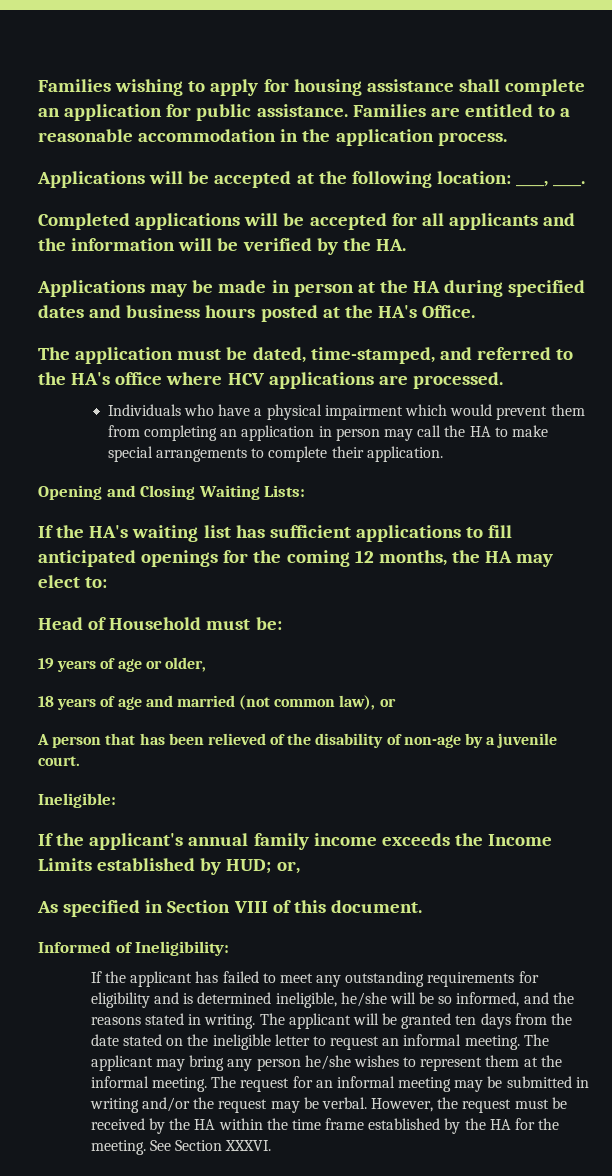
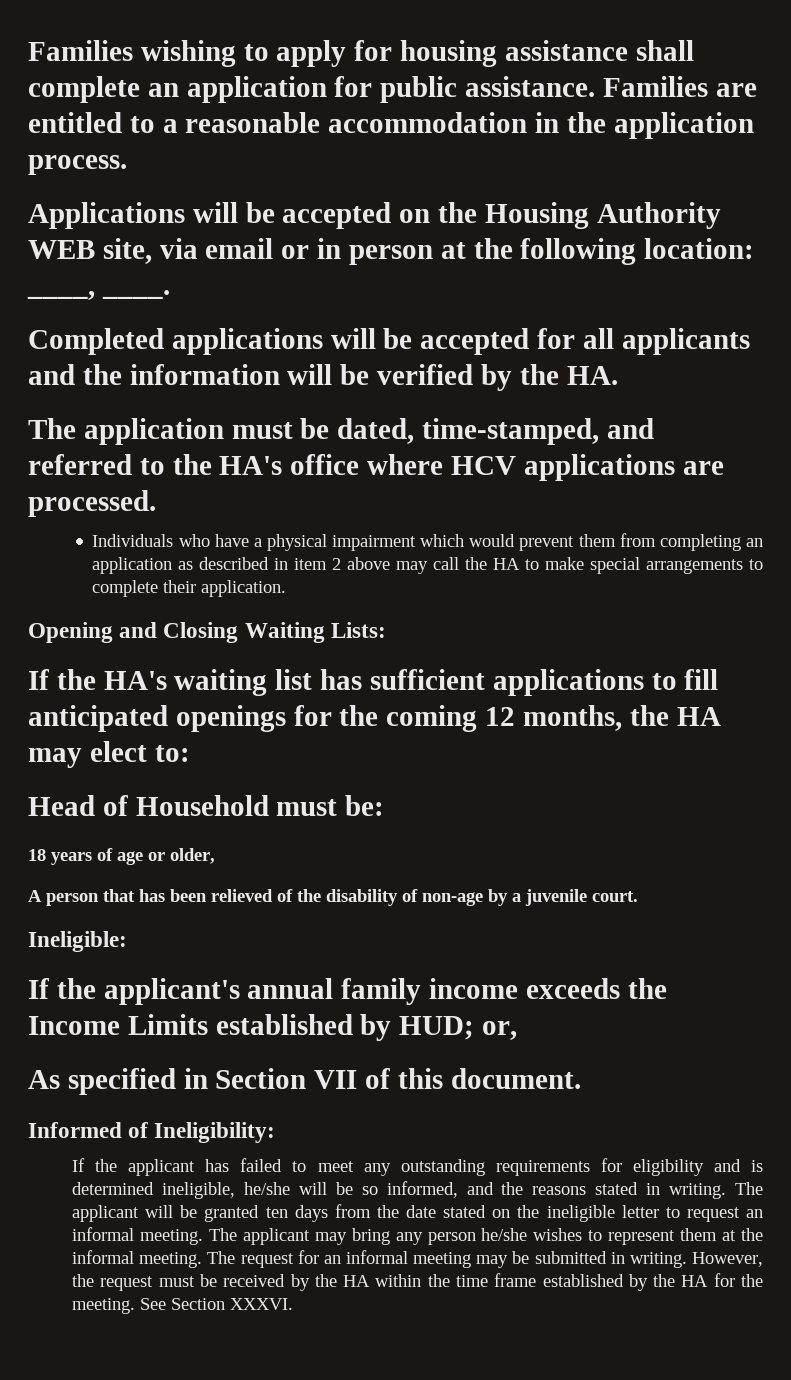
- Applications will be accepted at the following location: ____, ____.
+ Applications will be accepted on the Housing Authority WEB site, via email or in person at the following location: ____, ____.
- Applications may be made in person at the HA during specified dates and business hours posted at the HA's Office.
- Individuals who have a physical impairment which would prevent them from completing an application in person may call the HA to make special arrangements to complete their application.
+ Individuals who have a physical impairment which would prevent them from completing an application as described in item 2 above may call the HA to make special arrangements to complete their application.
- 19 years of age or older,
+ 18 years of age or older,
- 18 years of age and married (not common law), or
- As specified in Section VIII of this document.
+ As specified in Section VII of this document.
- The request for an informal meeting may be submitted in writing and/or the request may be verbal.
+ The request for an informal meeting may be submitted in writing.

